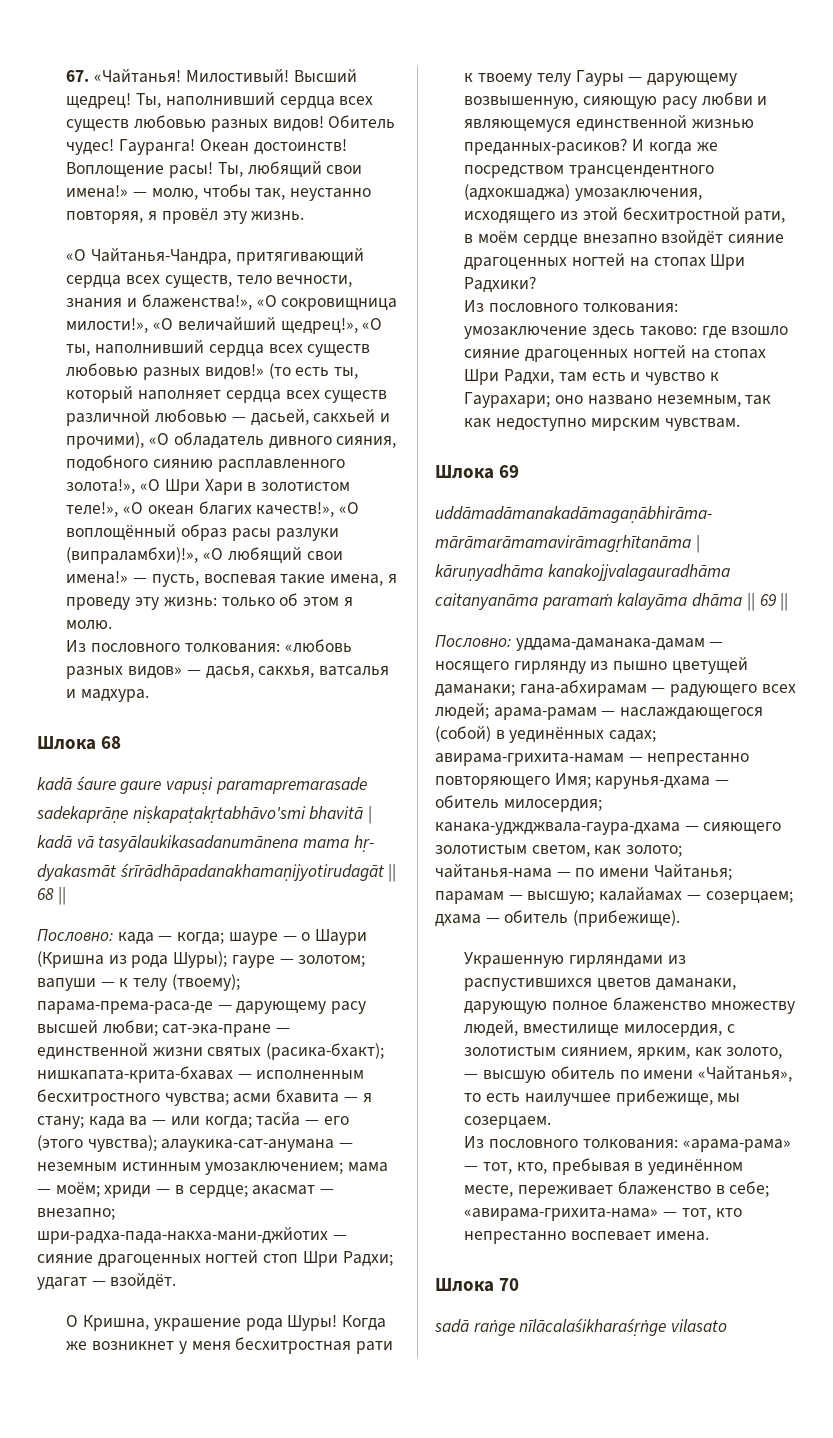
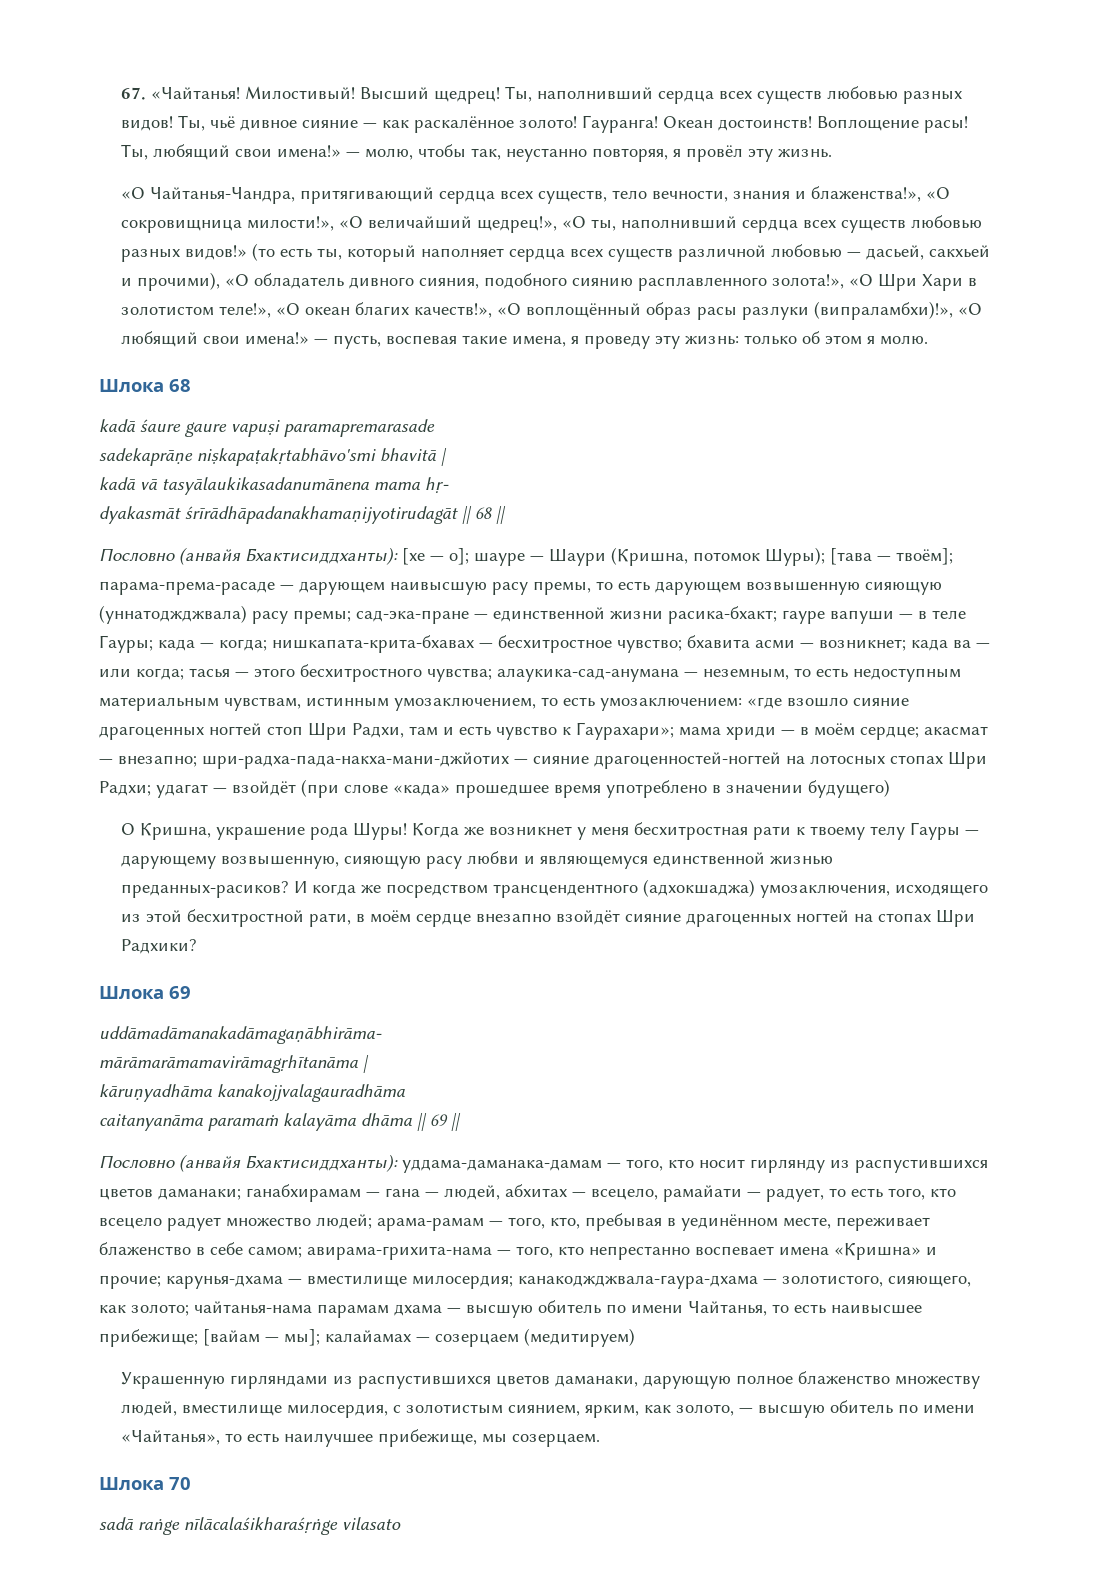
- Обитель чудес!
+ Ты, чьё дивное сияние — как раскалённое золото!
- Из пословного толкования: «любовь разных видов» — дасья, сакхья, ватсалья и мадхура.
- Пословно: када — когда; шауре — о Шаури (Кришна из рода Шуры); гауре — золотом; вапуши — к телу (твоему); парама-према-раса-де — дарующему расу высшей любви; сат-эка-пране — единственной жизни святых (расика-бхакт); нишкапата-крита-бхавах — исполненным бесхитростного чувства; асми бхавита — я стану; када ва — или когда; тасйа — его (этого чувства); алаукика-сат-анумана — неземным истинным умозаключением; мама — моём; хриди — в сердце; акасмат — внезапно; шри-радха-пада-накха-мани-джйотих — сияние драгоценных ногтей стоп Шри Радхи; удагат — взойдёт.
+ Пословно (анвайя Бхактисиддханты): [хе — о]; шауре — Шаури (Кришна, потомок Шуры); [тава — твоём]; парама-према-расаде — дарующем наивысшую расу премы, то есть дарующем возвышенную сияющую (уннатоджджвала) расу премы; сад-эка-пране — единственной жизни расика-бхакт; гауре вапуши — в теле Гауры; када — когда; нишкапата-крита-бхавах — бесхитростное чувство; бхавита асми — возникнет; када ва — или когда; тасья — этого бесхитростного чувства; алаукика-сад-анумана — неземным, то есть недоступным материальным чувствам, истинным умозаключением, то есть умозаключением: «где взошло сияние драгоценных ногтей стоп Шри Радхи, там и есть чувство к Гаурахари»; мама хриди — в моём сердце; акасмат — внезапно; шри-радха-пада-накха-мани-джйотих — сияние драгоценностей-ногтей на лотосных стопах Шри Радхи; удагат — взойдёт (при слове «када» прошедшее время употреблено в значении будущего)
- Из пословного толкования: умозаключение здесь таково: где взошло сияние драгоценных ногтей на стопах Шри Радхи, там есть и чувство к Гаурахари; оно названо неземным, так как недоступно мирским чувствам.
- Пословно: уддама-даманака-дамам — носящего гирлянду из пышно цветущей даманаки; гана-абхирамам — радующего всех людей; арама-рамам — наслаждающегося (собой) в уединённых садах; авирама-грихита-намам — непрестанно повторяющего Имя; карунья-дхама — обитель милосердия; канака-уджджвала-гаура-дхама — сияющего золотистым светом, как золото; чайтанья-нама — по имени Чайтанья; парамам — высшую; калайамах — созерцаем; дхама — обитель (прибежище).
+ Пословно (анвайя Бхактисиддханты): уддама-даманака-дамам — того, кто носит гирлянду из распустившихся цветов даманаки; ганабхирамам — гана — людей, абхитах — всецело, рамайати — радует, то есть того, кто всецело радует множество людей; арама-рамам — того, кто, пребывая в уединённом месте, переживает блаженство в себе самом; авирама-грихита-нама — того, кто непрестанно воспевает имена «Кришна» и прочие; карунья-дхама — вместилище милосердия; канакоджджвала-гаура-дхама — золотистого, сияющего, как золото; чайтанья-нама парамам дхама — высшую обитель по имени Чайтанья, то есть наивысшее прибежище; [вайам — мы]; калайамах — созерцаем (медитируем)
- Из пословного толкования: «арама-рама» — тот, кто, пребывая в уединённом месте, переживает блаженство в себе; «авирама-грихита-нама» — тот, кто непрестанно воспевает имена.

